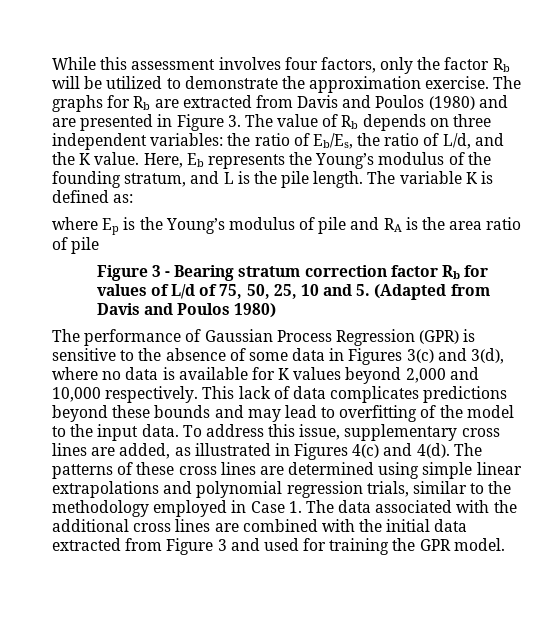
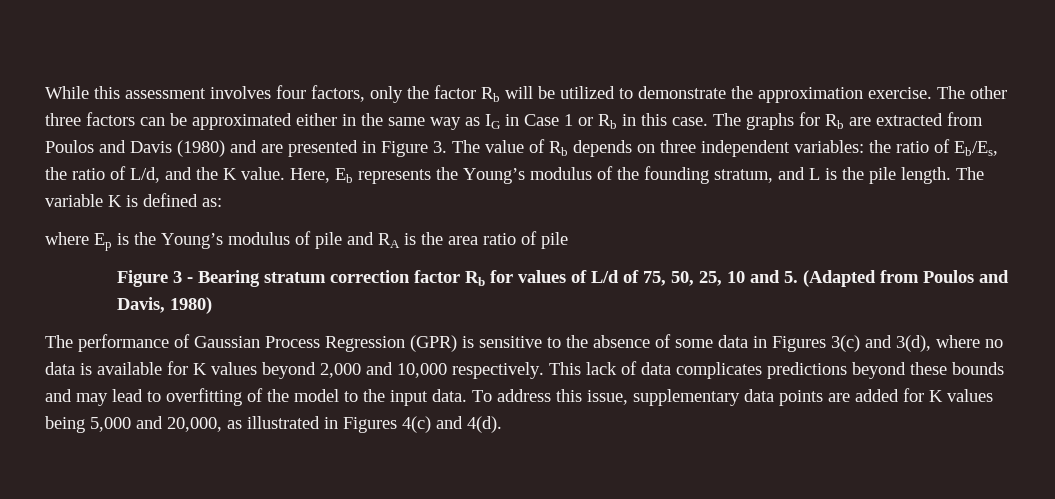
- The graphs for Rb are extracted from Davis and Poulos (1980) and are presented in Figure 3. The value of Rb depends on three independent variables: the ratio of Eb/Es, the ratio of L/d, and the K value.
+ The other three factors can be approximated either in the same way as IG in Case 1 or Rb in this case. The graphs for Rb are extracted from Poulos and Davis (1980) and are presented in Figure 3. The value of Rb depends on three independent variables: the ratio of Eb/Es, the ratio of L/d, and the K value.
- Figure 3 - Bearing stratum correction factor Rb for values of L/d of 75, 50, 25, 10 and 5. (Adapted from Davis and Poulos 1980)
+ Figure 3 - Bearing stratum correction factor Rb for values of L/d of 75, 50, 25, 10 and 5. (Adapted from Poulos and Davis, 1980)
- To address this issue, supplementary cross lines are added, as illustrated in Figures 4(c) and 4(d). The patterns of these cross lines are determined using simple linear extrapolations and polynomial regression trials, similar to the methodology employed in Case 1. The data associated with the additional cross lines are combined with the initial data extracted from Figure 3 and used for training the GPR model.
+ To address this issue, supplementary data points are added for K values being 5,000 and 20,000, as illustrated in Figures 4(c) and 4(d).

